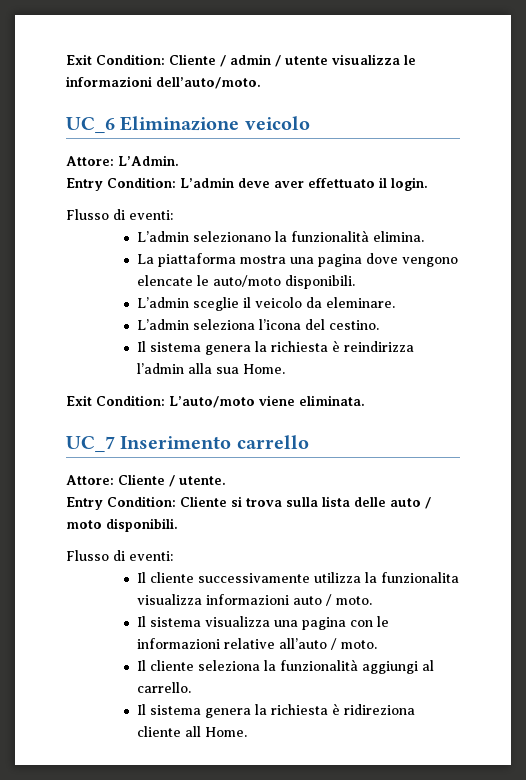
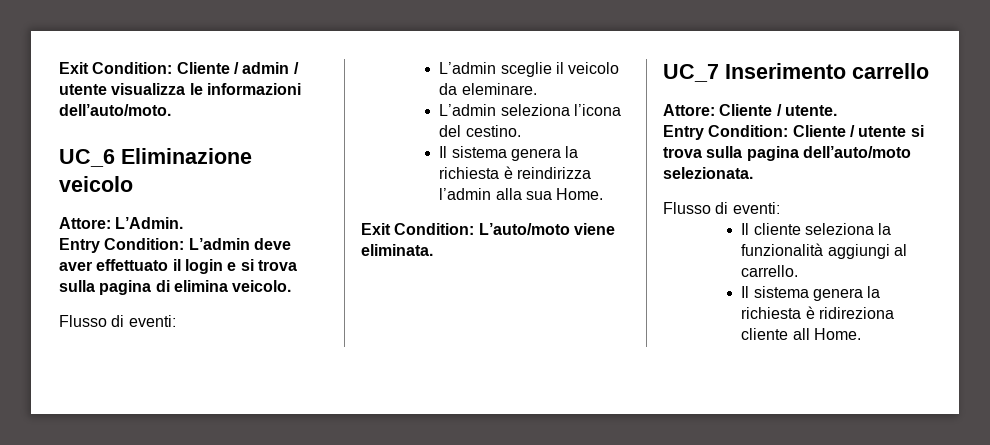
- Entry Condition: L’admin deve aver effettuato il login.
+ Entry Condition: L’admin deve aver effettuato il login e si trova sulla pagina di elimina veicolo.
  Flusso di eventi:
- L’admin selezionano la funzionalità elimina.
- La piattaforma mostra una pagina dove vengono elencate le auto/moto disponibili.
- Entry Condition: Cliente si trova sulla lista delle auto / moto disponibili.
+ Entry Condition: Cliente / utente si trova sulla pagina dell’auto/moto selezionata.
  Flusso di eventi:
- Il cliente successivamente utilizza la funzionalita visualizza informazioni auto / moto.
- Il sistema visualizza una pagina con le informazioni relative all’auto / moto.

